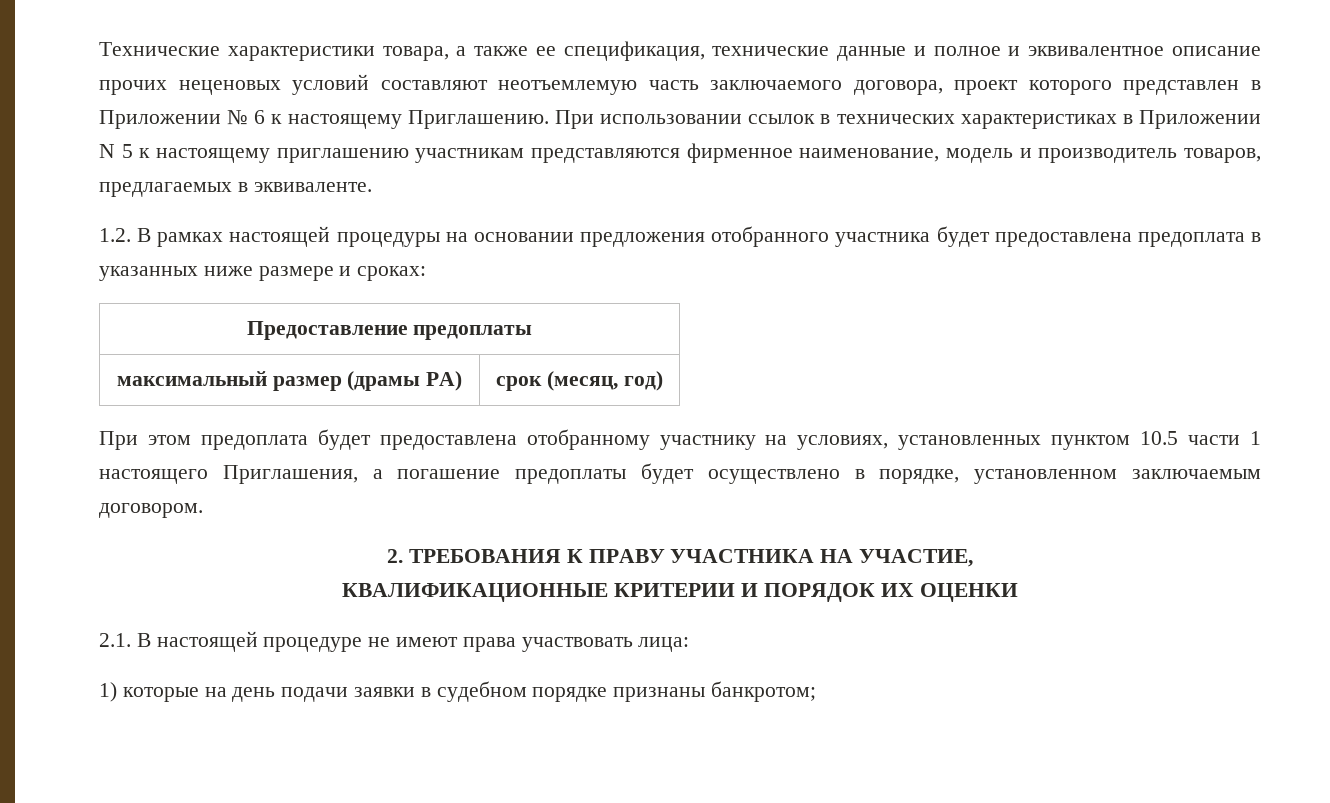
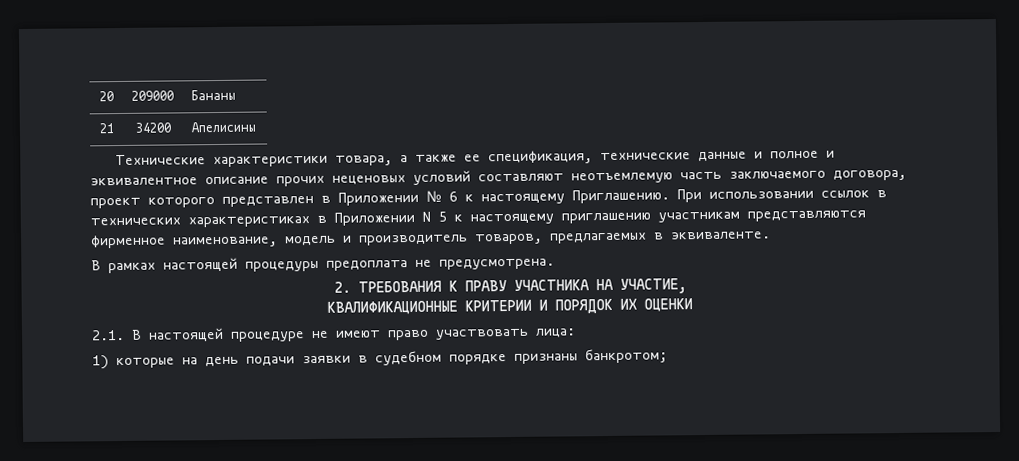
+ 20 | 209000 | Бананы
+ 21 | 34200 | Апелисины
- 1.2. В рамках настоящей процедуры на основании предложения отобранного участника будет предоставлена предоплата в указанных ниже размере и сроках:
- Предоставление предоплаты
- максимальный размер (драмы РА) | срок (месяц, год)
- При этом предоплата будет предоставлена отобранному участнику на условиях, установленных пунктом 10.5 части 1 настоящего Приглашения, а погашение предоплаты будет осуществлено в порядке, установленном заключаемым договором.
+ В рамках настоящей процедуры предоплата не предусмотрена.
- 2.1. В настоящей процедуре не имеют права участвовать лица:
+ 2.1. В настоящей процедуре не имеют право участвовать лица:

